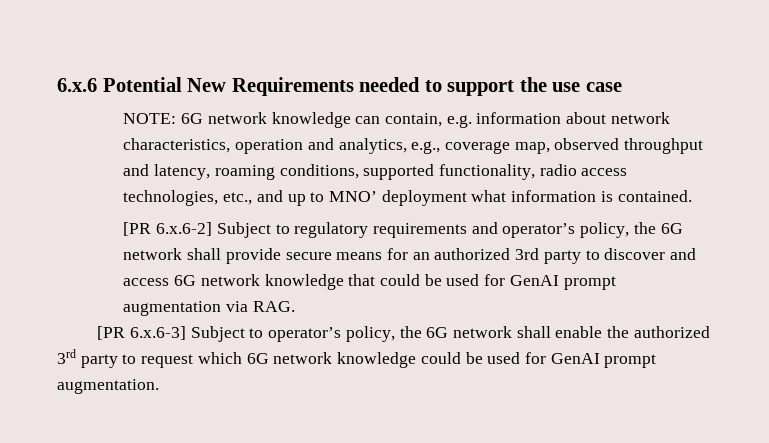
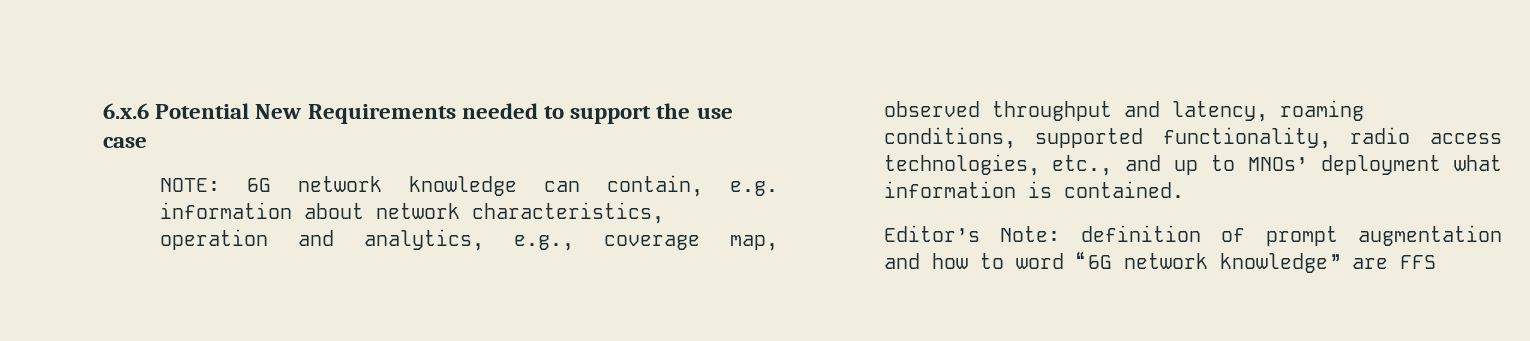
- NOTE: 6G network knowledge can contain, e.g. information about network characteristics, operation and analytics, e.g., coverage map, observed throughput and latency, roaming conditions, supported functionality, radio access technologies, etc., and up to MNO’ deployment what information is contained.
+ NOTE: 6G network knowledge can contain, e.g. information about network characteristics, operation and analytics, e.g., coverage map, observed throughput and latency, roaming conditions, supported functionality, radio access technologies, etc., and up to MNOs’ deployment what information is contained.
- [PR 6.x.6-2] Subject to regulatory requirements and operator’s policy, the 6G network shall provide secure means for an authorized 3rd party to discover and access 6G network knowledge that could be used for GenAI prompt augmentation via RAG.
- [PR 6.x.6-3] Subject to operator’s policy, the 6G network shall enable the authorized 3rd party to request which 6G network knowledge could be used for GenAI prompt augmentation.
+ Editor’s Note: definition of prompt augmentation and how to word “6G network knowledge” are FFS

